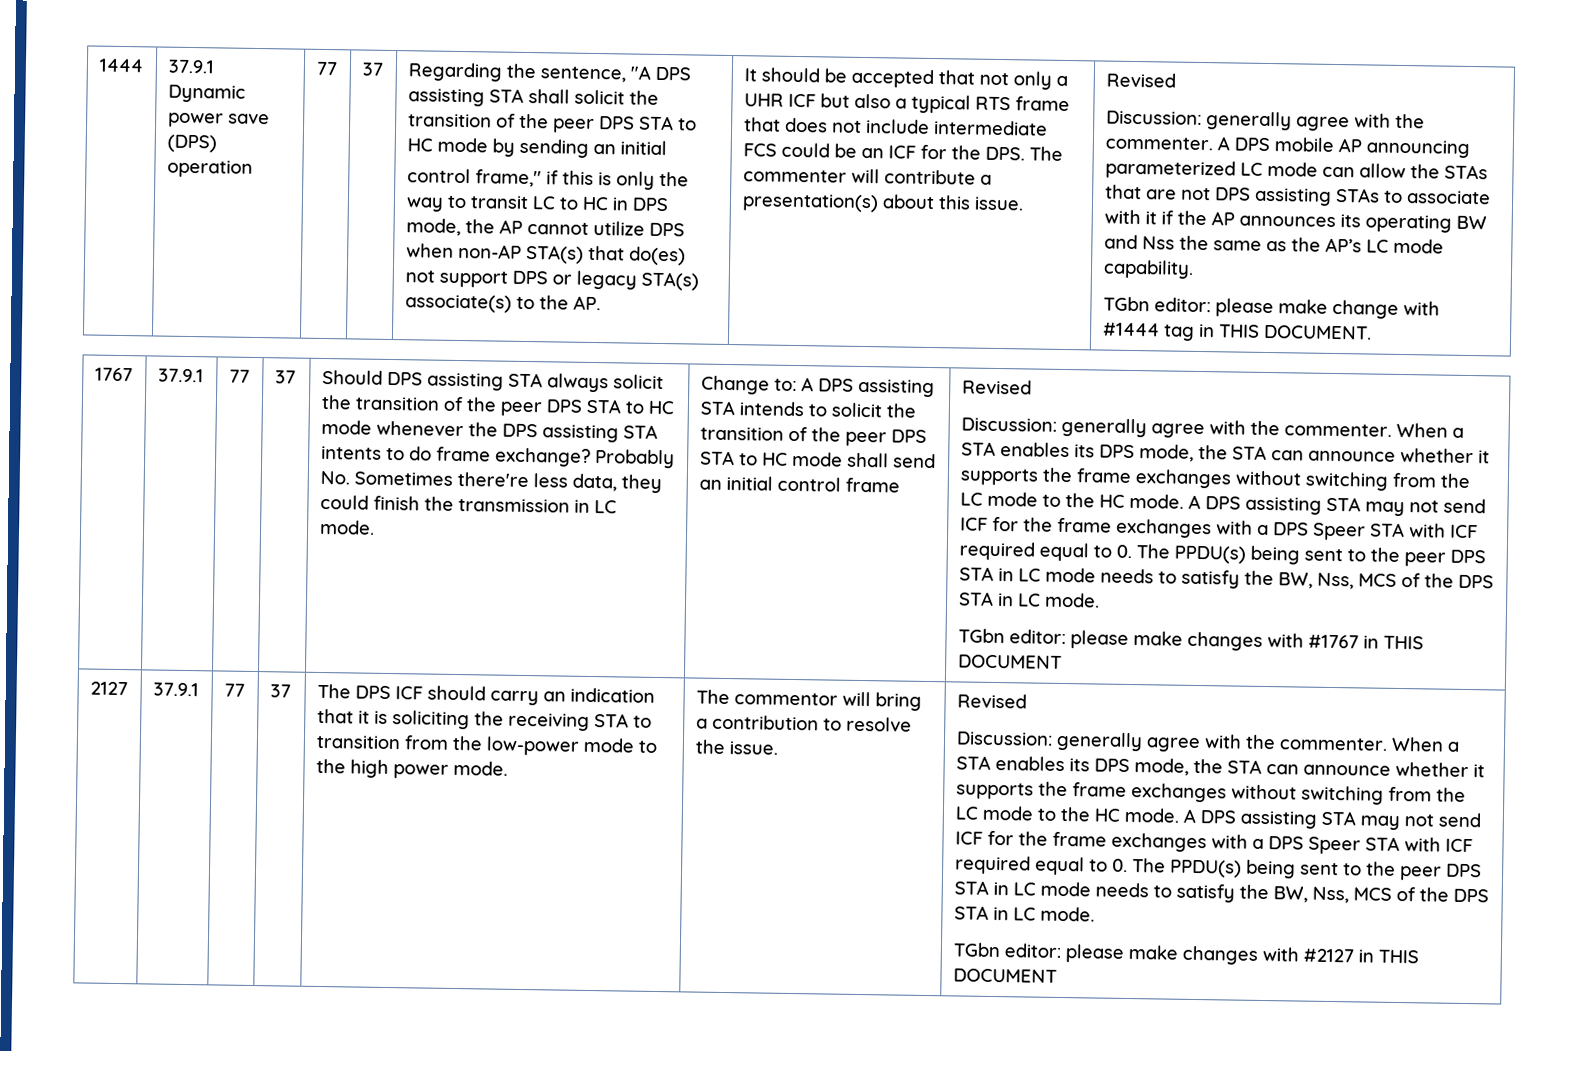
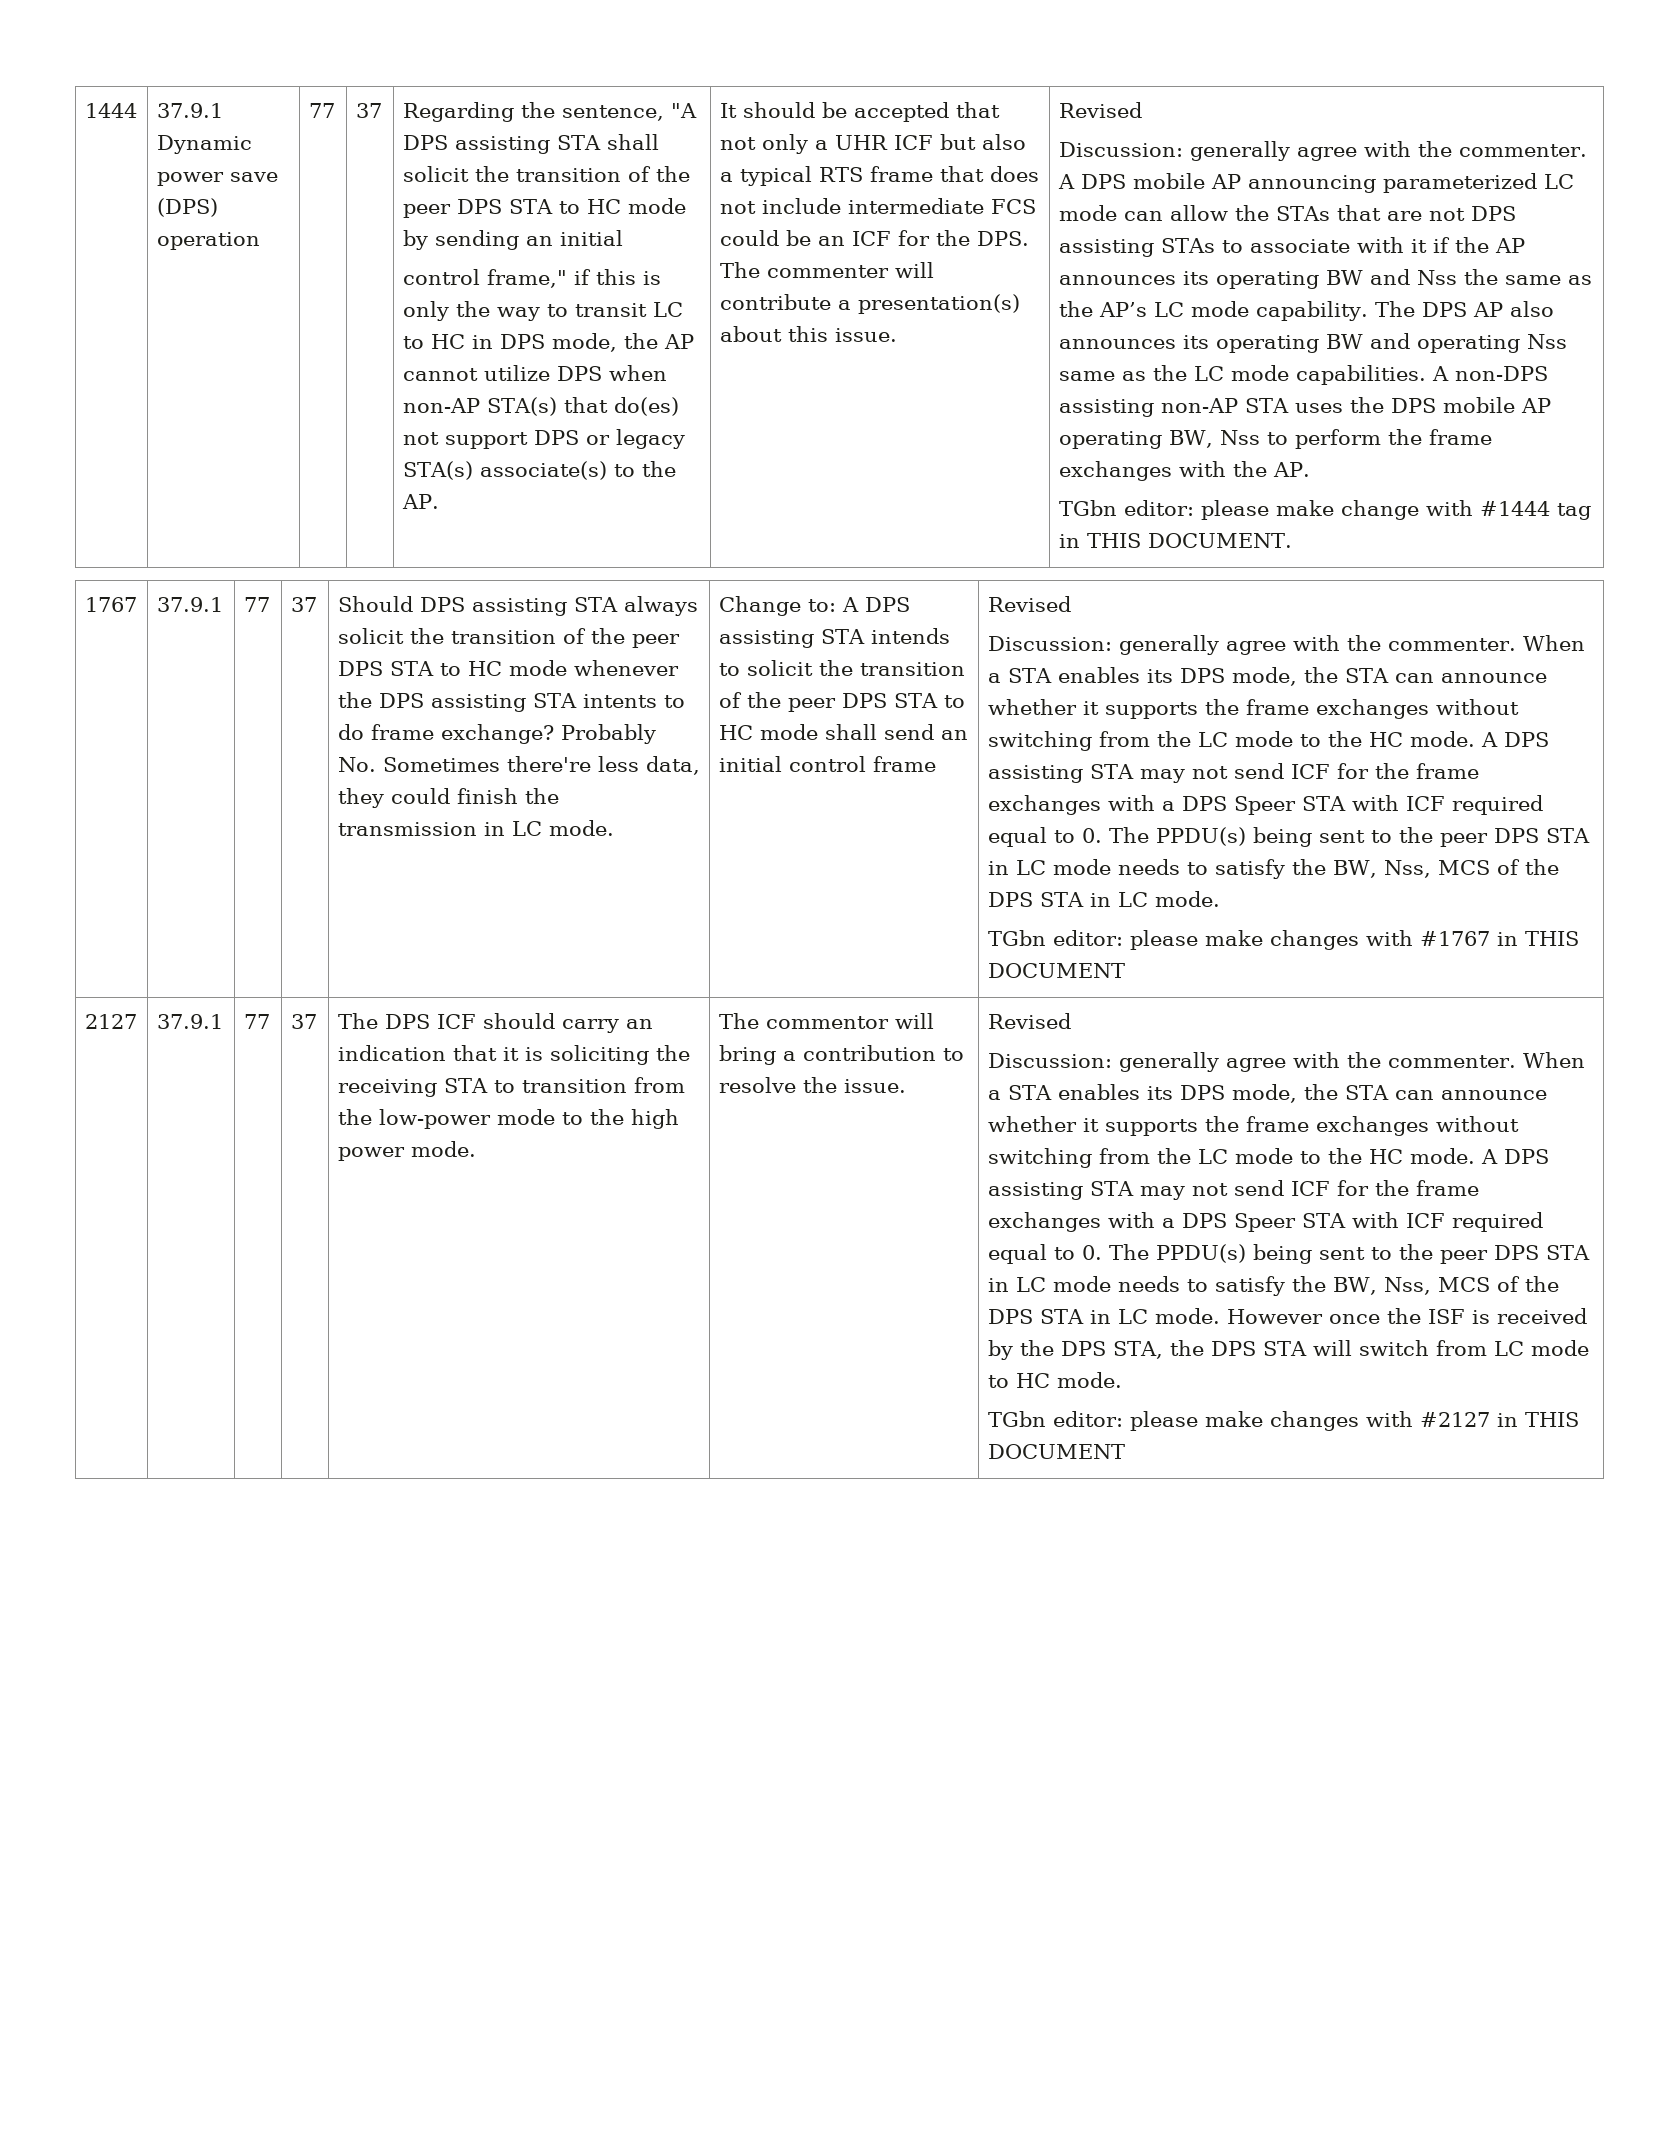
+ The DPS AP also announces its operating BW and operating Nss same as the LC mode capabilities. A non-DPS assisting non-AP STA uses the DPS mobile AP operating BW, Nss to perform the frame exchanges with the AP.
+ However once the ISF is received by the DPS STA, the DPS STA will switch from LC mode to HC mode.

